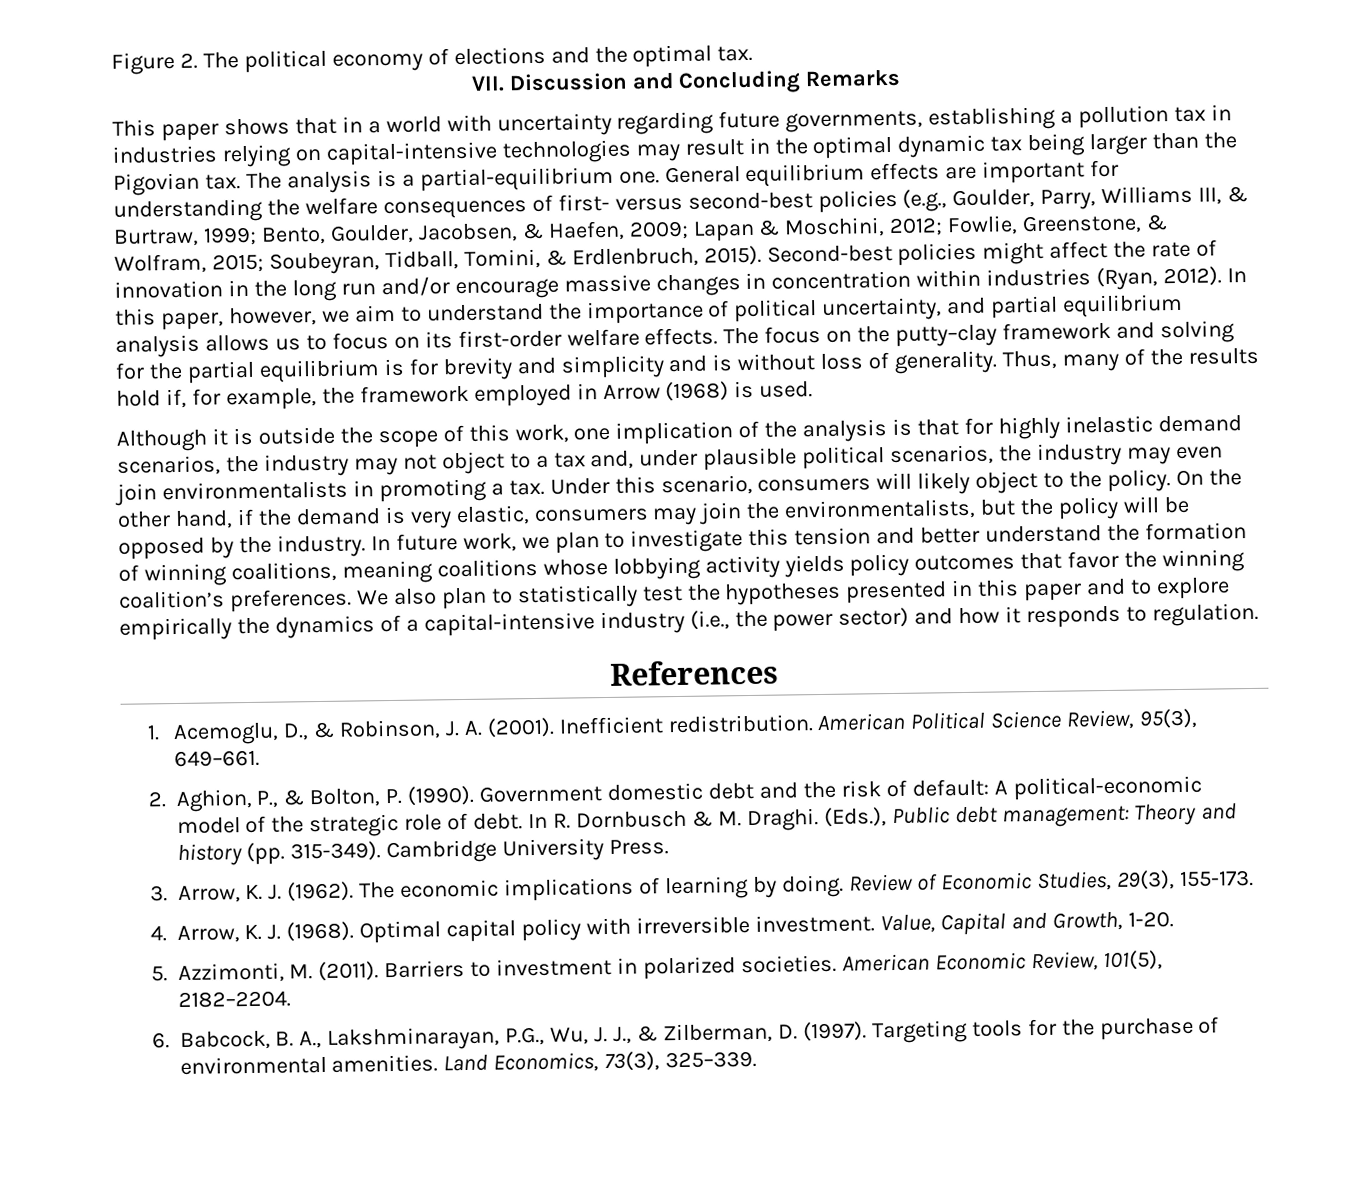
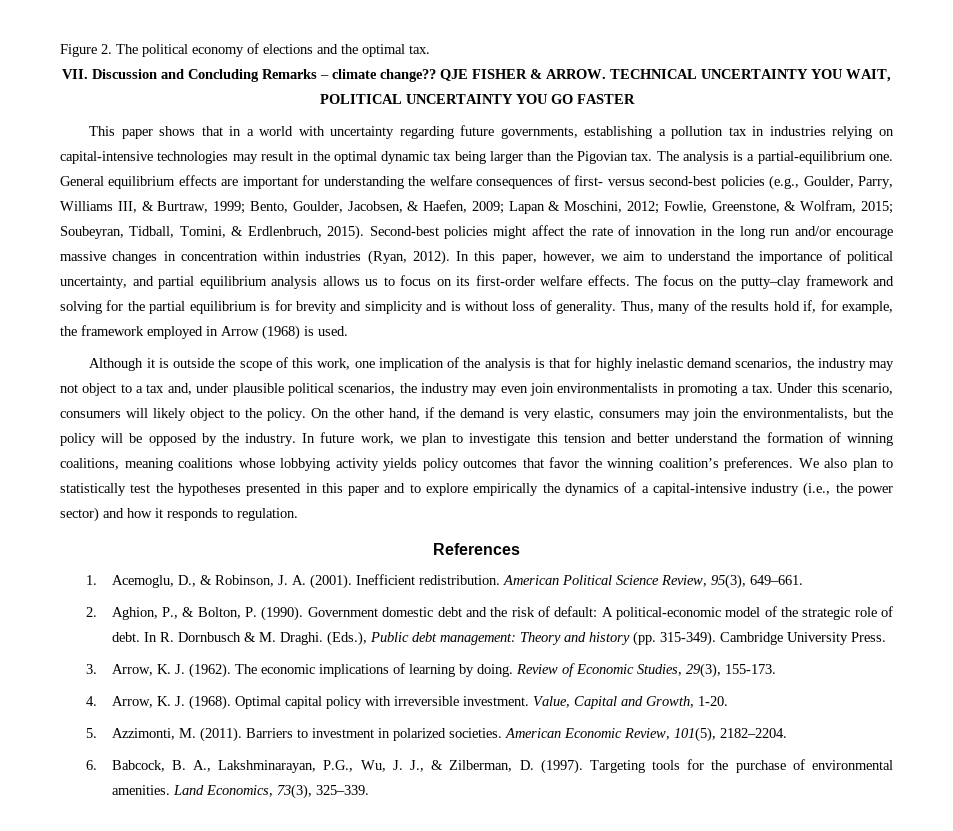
- VII. Discussion and Concluding Remarks
+ VII. Discussion and Concluding Remarks – climate change?? QJE FISHER & ARROW. TECHNICAL UNCERTAINTY YOU WAIT, POLITICAL UNCERTAINTY YOU GO FASTER

